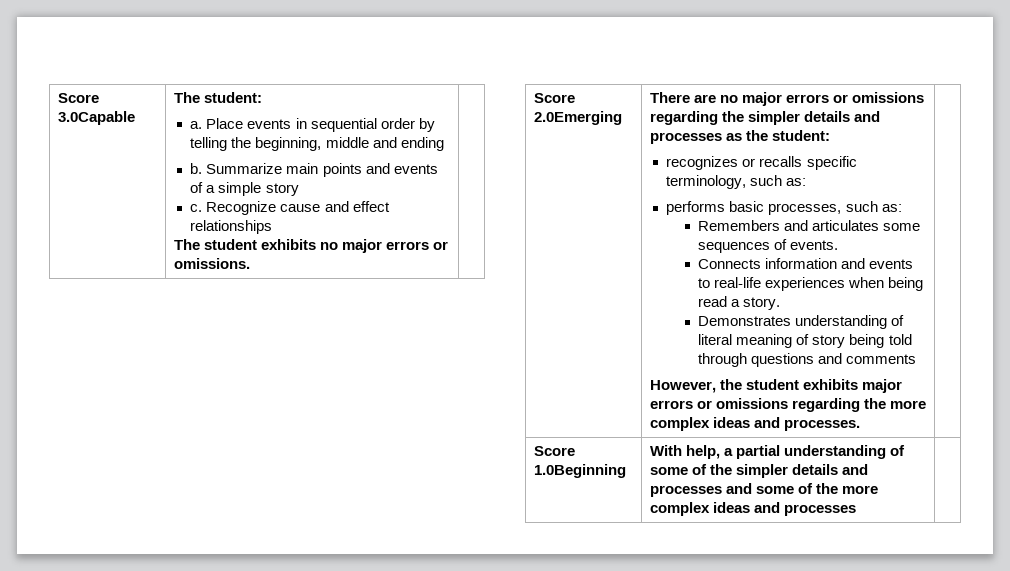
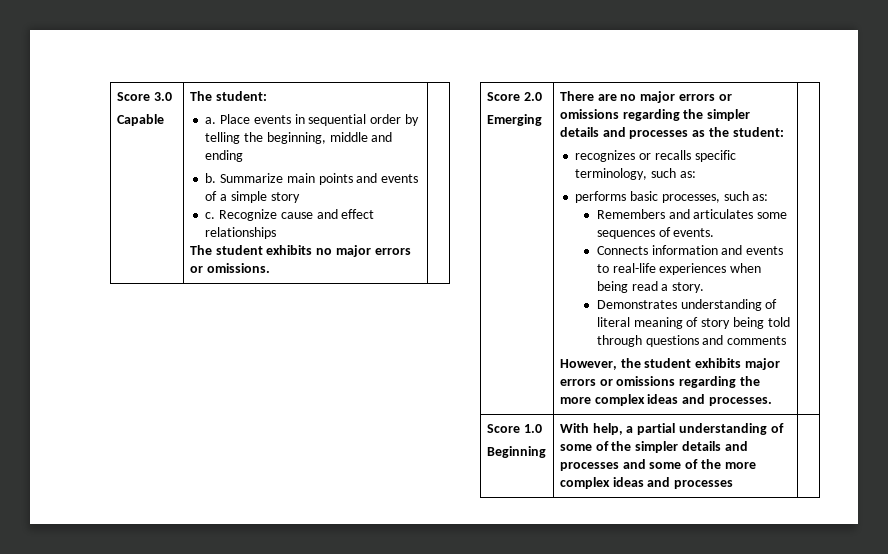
- Score 3.0Capable
+ Score 3.0
+ Capable
- Score 2.0Emerging
+ Score 2.0
+ Emerging
- Score 1.0Beginning | With help, a partial understanding of some of the simpler details and processes and some of the more complex ideas and processes |
+ Score 1.0
+ Beginning | With help, a partial understanding of some of the simpler details and processes and some of the more complex ideas and processes |

